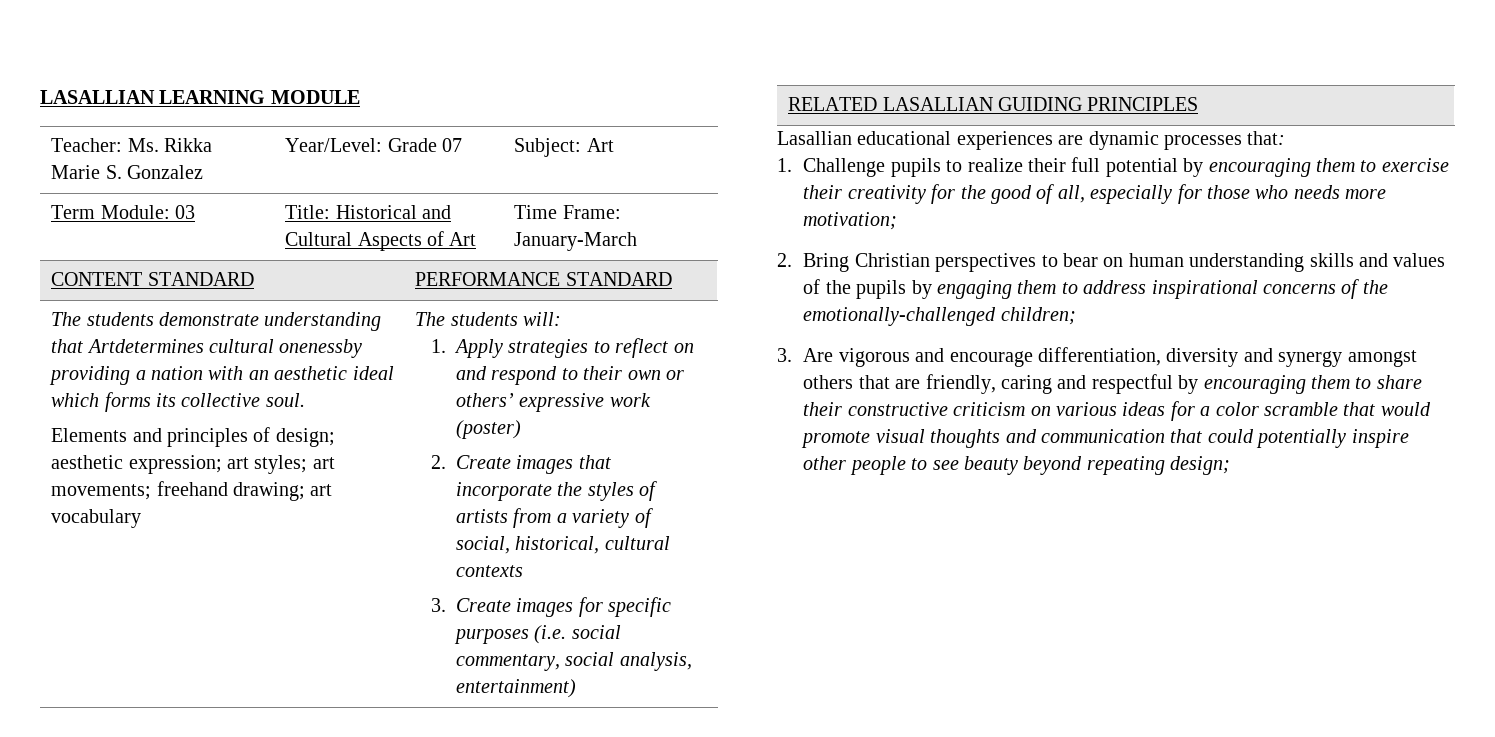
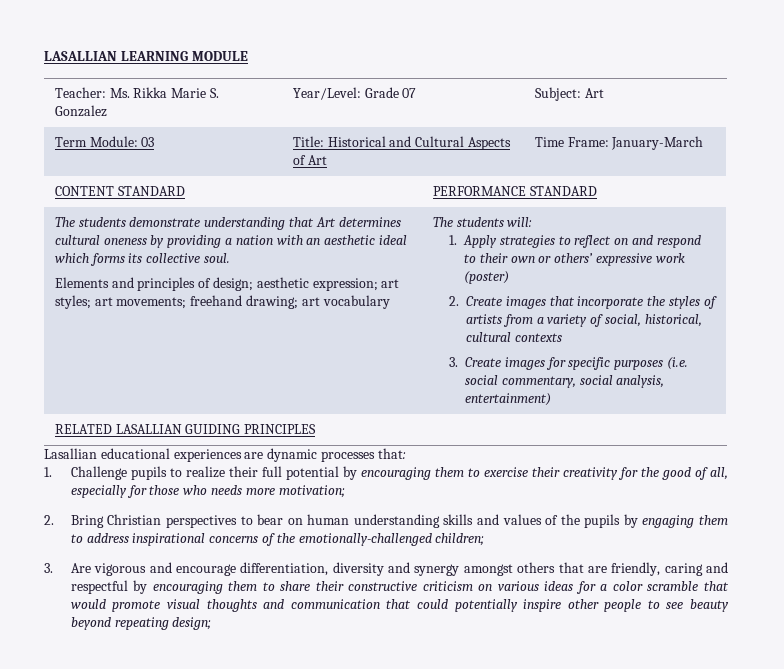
- The students demonstrate understanding that Artdetermines cultural onenessby providing a nation with an aesthetic ideal which forms its collective soul.
+ The students demonstrate understanding that Art determines cultural oneness by providing a nation with an aesthetic ideal which forms its collective soul.

